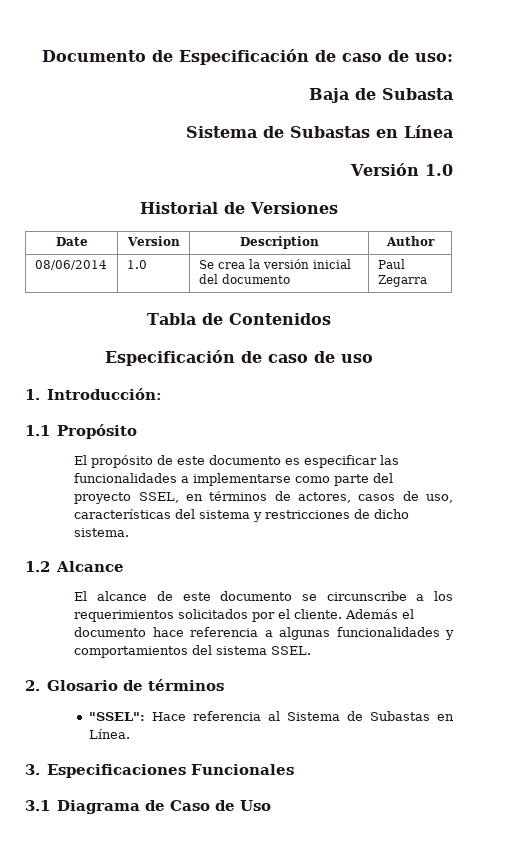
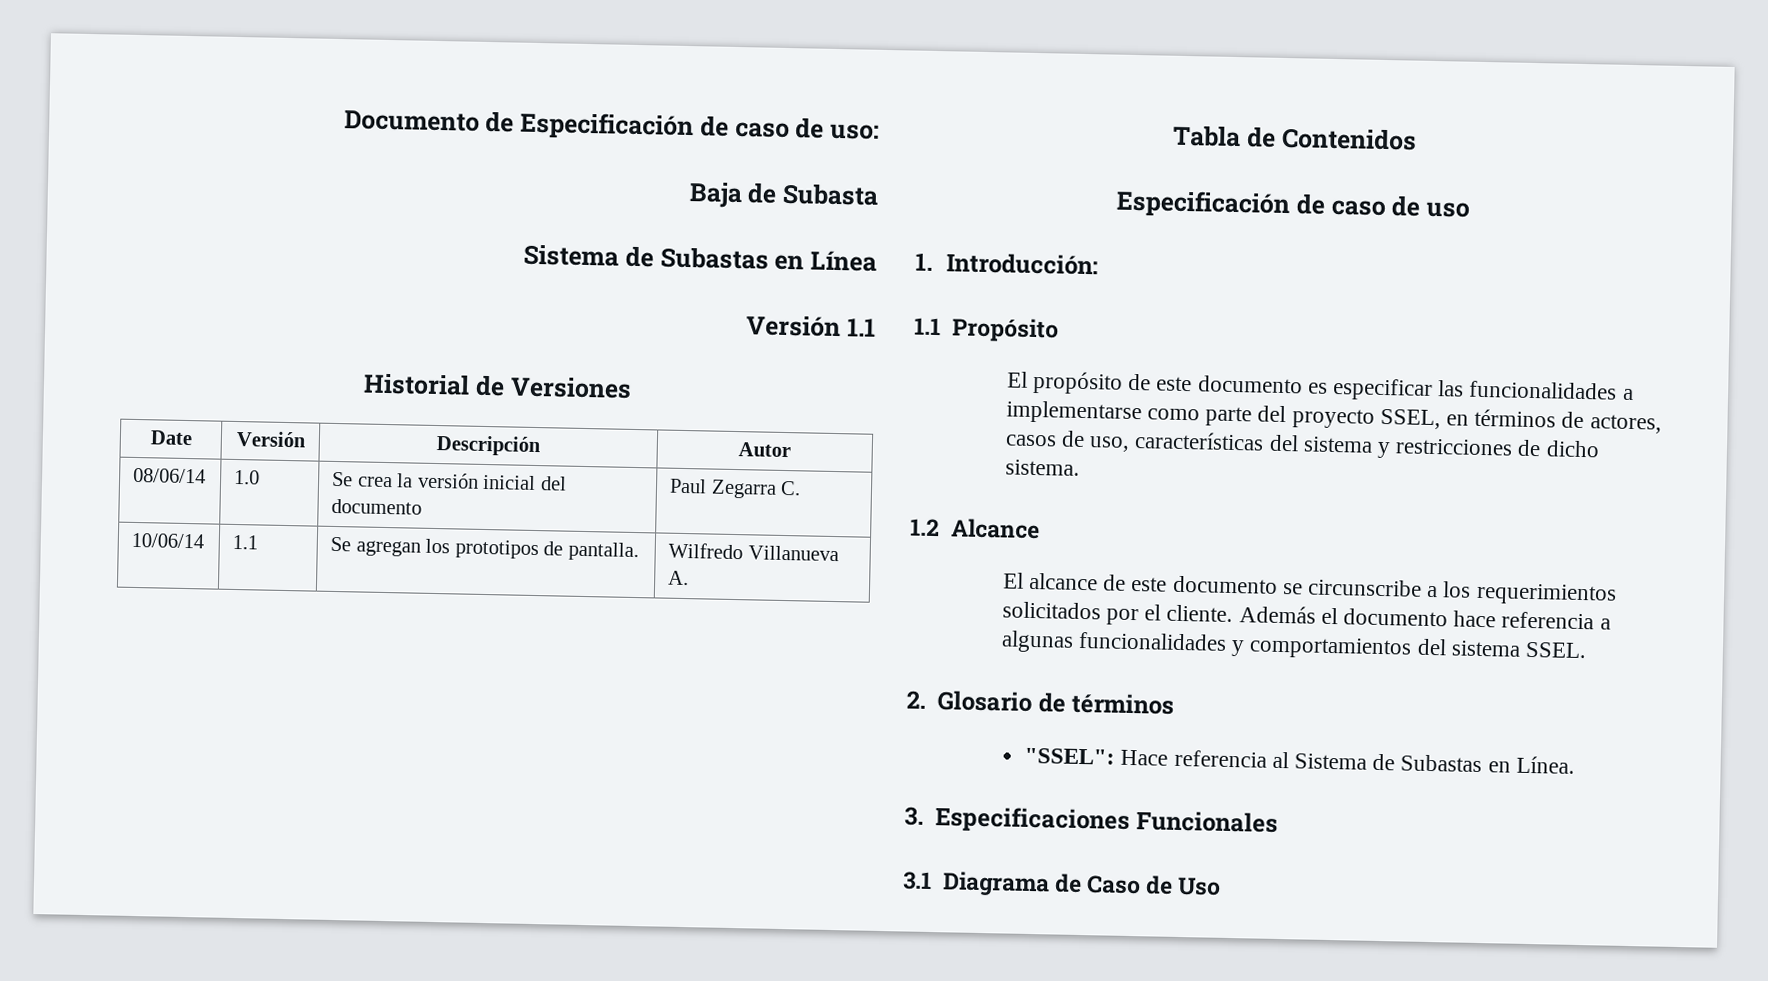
- Versión 1.0
+ Versión 1.1
- Date | Version | Description | Author
- 08/06/2014 | 1.0 | Se crea la versión inicial del documento | Paul Zegarra
+ Date | Versión | Descripción | Autor
+ 08/06/14 | 1.0 | Se crea la versión inicial del documento | Paul Zegarra C.
+ 10/06/14 | 1.1 | Se agregan los prototipos de pantalla. | Wilfredo Villanueva A.

